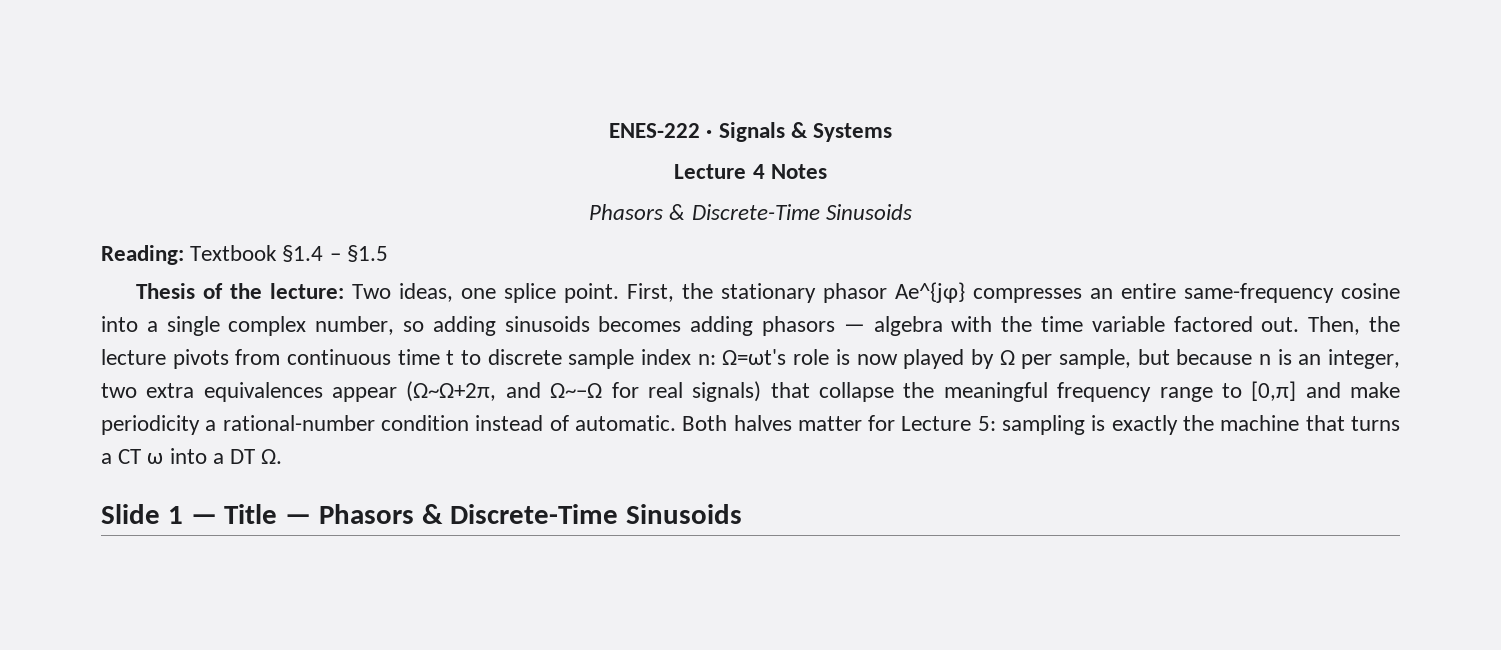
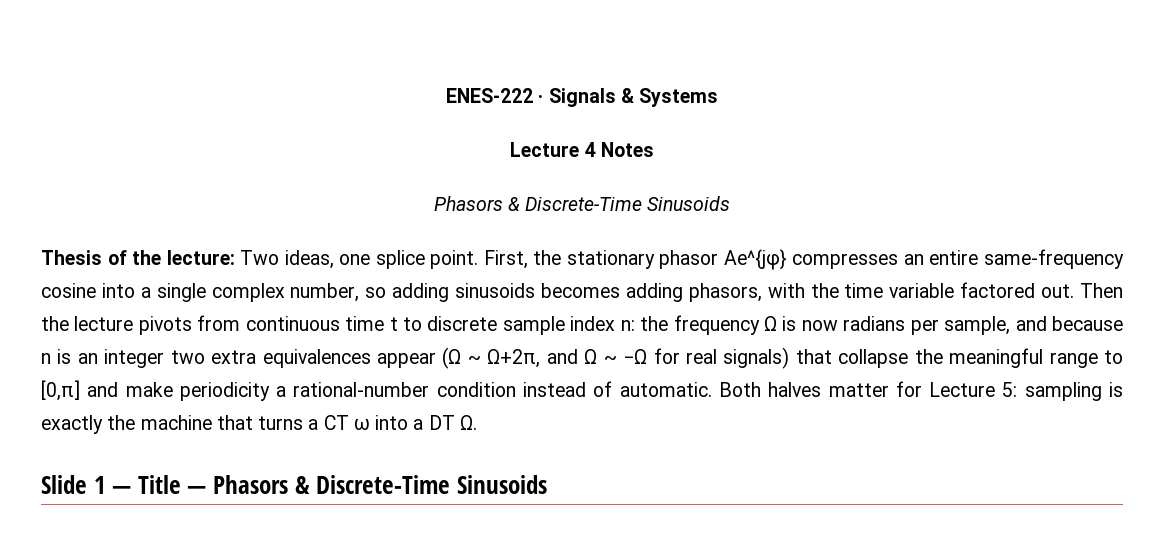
- Reading: Textbook §1.4 – §1.5
- First, the stationary phasor Ae^{jφ} compresses an entire same-frequency cosine into a single complex number, so adding sinusoids becomes adding phasors — algebra with the time variable factored out.
+ First, the stationary phasor Ae^{jφ} compresses an entire same-frequency cosine into a single complex number, so adding sinusoids becomes adding phasors, with the time variable factored out.
- Then, the lecture pivots from continuous time t to discrete sample index n: Ω=ωt's role is now played by Ω per sample, but because n is an integer, two extra equivalences appear (Ω~Ω+2π, and Ω~−Ω for real signals) that collapse the meaningful frequency range to [0,π] and make periodicity a rational-number condition instead of automatic.
+ Then the lecture pivots from continuous time t to discrete sample index n: the frequency Ω is now radians per sample, and because n is an integer two extra equivalences appear (Ω ~ Ω+2π, and Ω ~ −Ω for real signals) that collapse the meaningful range to [0,π] and make periodicity a rational-number condition instead of automatic.

